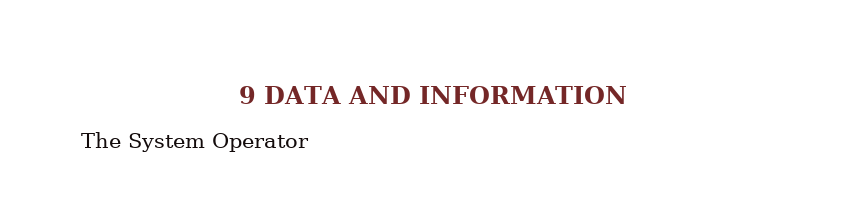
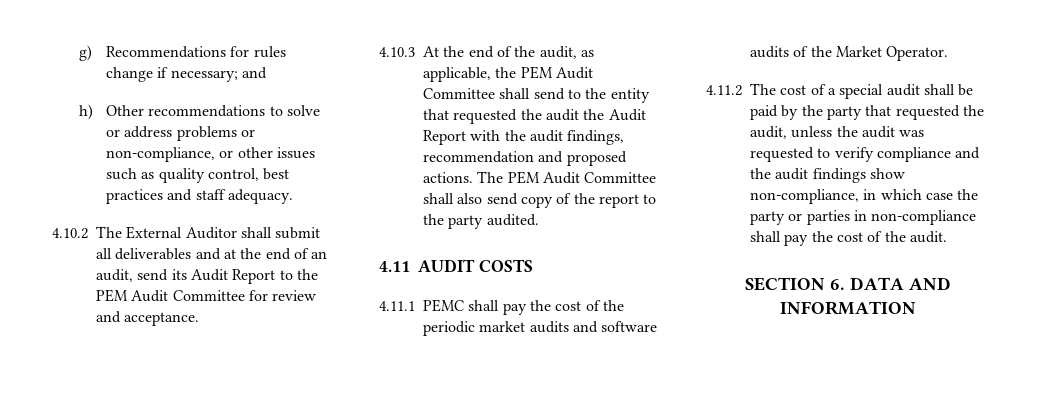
- 9 DATA AND INFORMATION
+ g) Recommendations for rules change if necessary; and
+ h) Other recommendations to solve or address problems or non-compliance, or other issues such as quality control, best practices and staff adequacy.
+ 4.10.2 The External Auditor shall submit all deliverables and at the end of an audit, send its Audit Report to the PEM Audit Committee for review and acceptance.
+ 4.10.3 At the end of the audit, as applicable, the PEM Audit Committee shall send to the entity that requested the audit the Audit Report with the audit findings, recommendation and proposed actions. The PEM Audit Committee shall also send copy of the report to the party audited.
+ 4.11 AUDIT COSTS
+ 4.11.1 PEMC shall pay the cost of the periodic market audits and software audits of the Market Operator.
+ 4.11.2 The cost of a special audit shall be paid by the party that requested the audit, unless the audit was requested to verify compliance and the audit findings show non-compliance, in which case the party or parties in non-compliance shall pay the cost of the audit.
+ SECTION 6. DATA AND INFORMATION
- The System Operator

